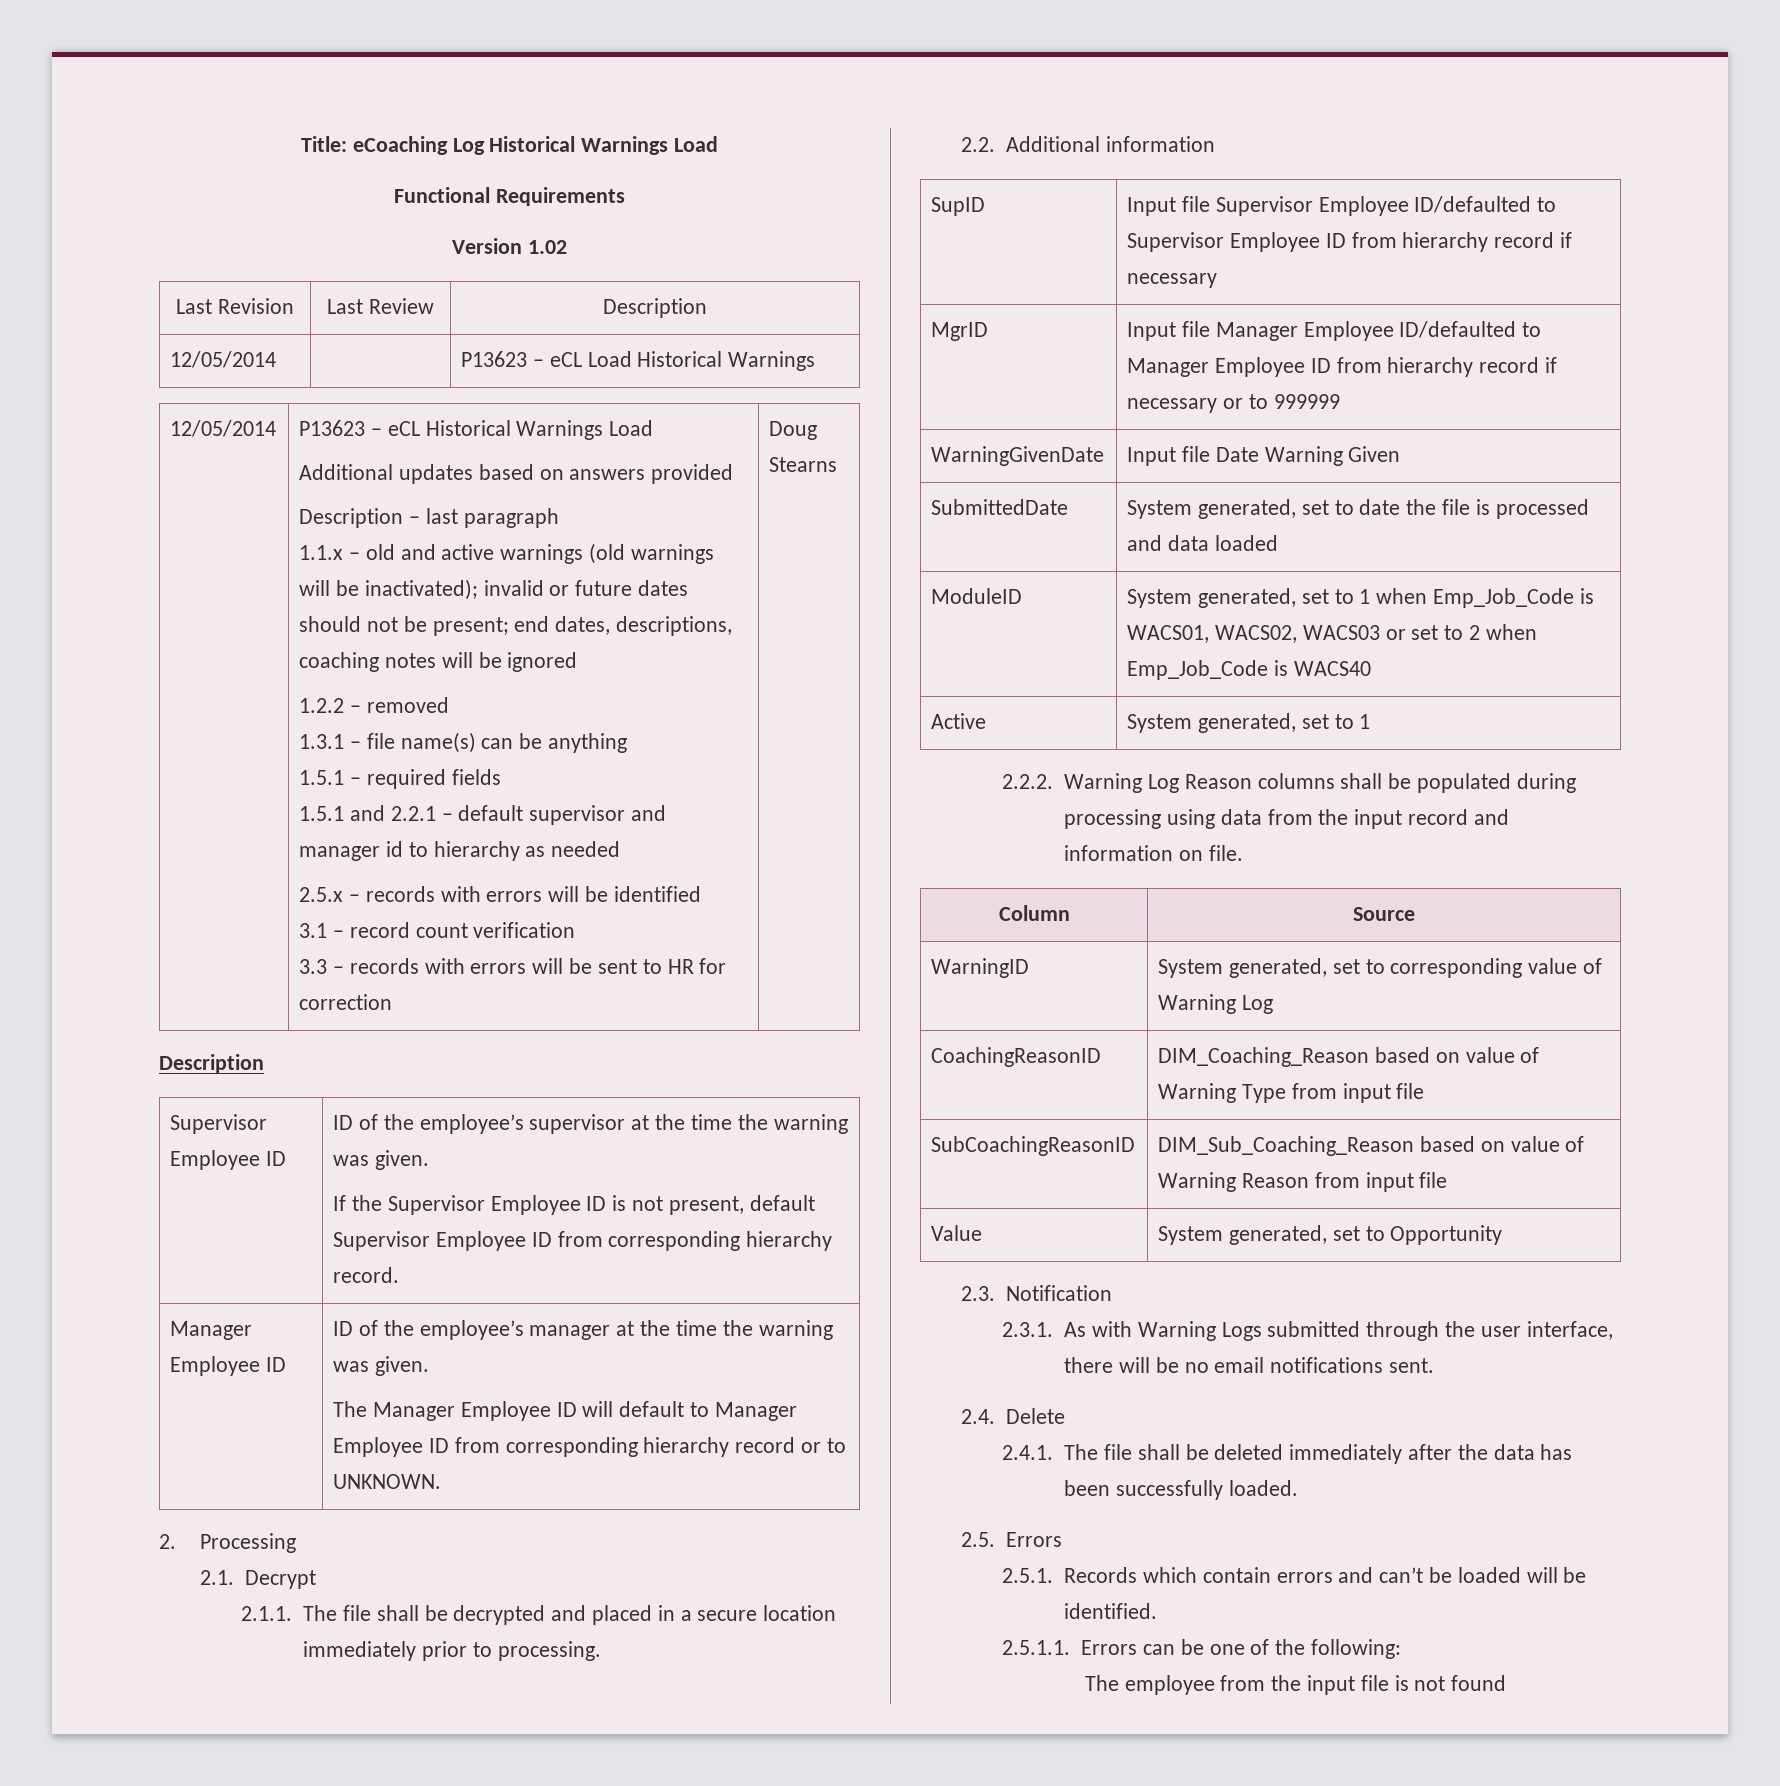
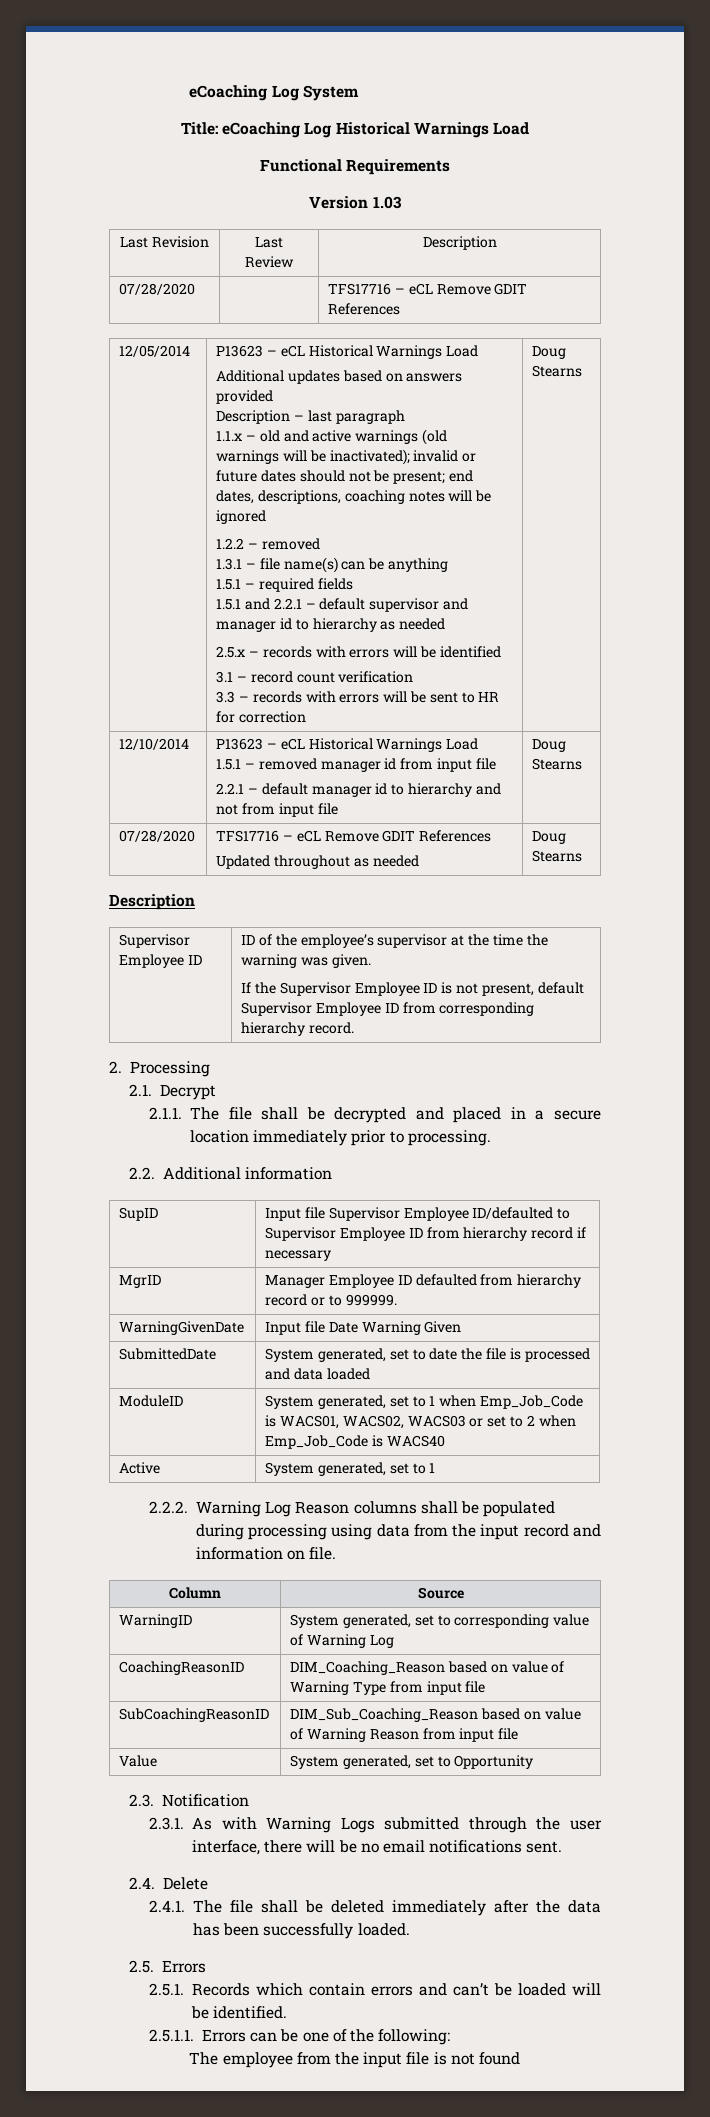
+ eCoaching Log System
- Version 1.02
+ Version 1.03
- 12/05/2014 | | P13623 – eCL Load Historical Warnings
+ 07/28/2020 | | TFS17716 – eCL Remove GDIT References
+ 12/10/2014 | P13623 – eCL Historical Warnings Load
+ 1.5.1 – removed manager id from input file
+ 2.2.1 – default manager id to hierarchy and not from input file | Doug Stearns
+ 07/28/2020 | TFS17716 – eCL Remove GDIT References
+ Updated throughout as needed | Doug Stearns
- Manager Employee ID | ID of the employee’s manager at the time the warning was given.
- The Manager Employee ID will default to Manager Employee ID from corresponding hierarchy record or to UNKNOWN.
- MgrID | Input file Manager Employee ID/defaulted to Manager Employee ID from hierarchy record if necessary or to 999999
+ MgrID | Manager Employee ID defaulted from hierarchy record or to 999999.

